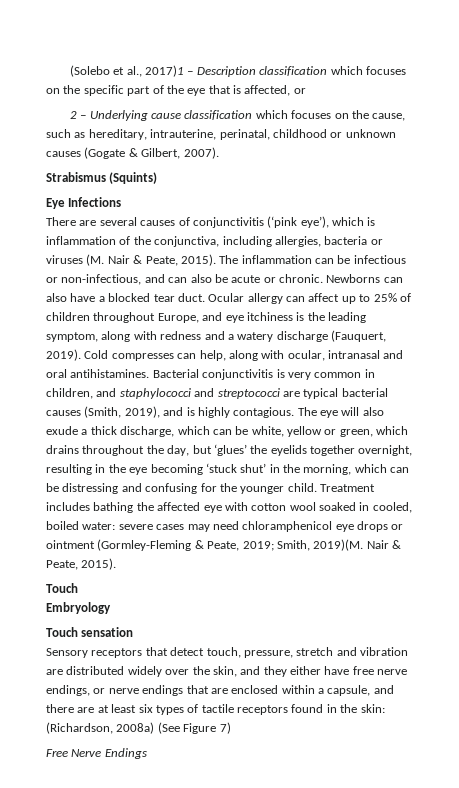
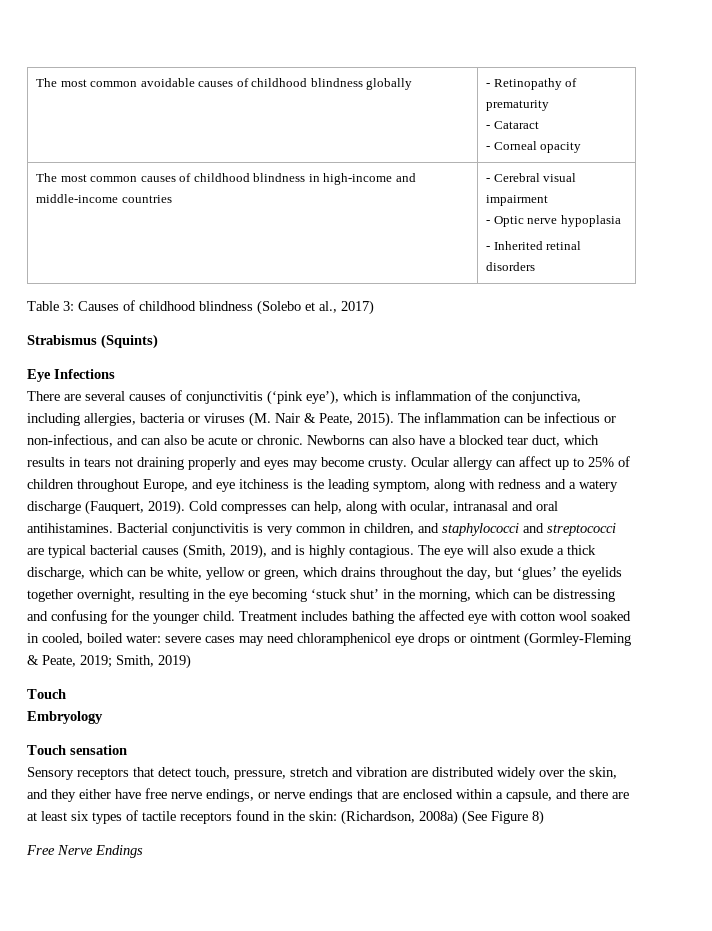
- (Solebo et al., 2017)1 – Description classification which focuses on the specific part of the eye that is affected, or
- 2 – Underlying cause classification which focuses on the cause, such as hereditary, intrauterine, perinatal, childhood or unknown causes (Gogate & Gilbert, 2007).
+ The most common avoidable causes of childhood blindness globally | - Retinopathy of prematurity
+ - Cataract
+ - Corneal opacity
+ The most common causes of childhood blindness in high-income and middle-income countries | - Cerebral visual impairment
+ - Optic nerve hypoplasia
+ - Inherited retinal disorders
+ Table 3: Causes of childhood blindness (Solebo et al., 2017)
- Newborns can also have a blocked tear duct.
+ Newborns can also have a blocked tear duct, which results in tears not draining properly and eyes may become crusty.
- Treatment includes bathing the affected eye with cotton wool soaked in cooled, boiled water: severe cases may need chloramphenicol eye drops or ointment (Gormley-Fleming & Peate, 2019; Smith, 2019)(M. Nair & Peate, 2015).
+ Treatment includes bathing the affected eye with cotton wool soaked in cooled, boiled water: severe cases may need chloramphenicol eye drops or ointment (Gormley-Fleming & Peate, 2019; Smith, 2019)
- Sensory receptors that detect touch, pressure, stretch and vibration are distributed widely over the skin, and they either have free nerve endings, or nerve endings that are enclosed within a capsule, and there are at least six types of tactile receptors found in the skin: (Richardson, 2008a) (See Figure 7)
+ Sensory receptors that detect touch, pressure, stretch and vibration are distributed widely over the skin, and they either have free nerve endings, or nerve endings that are enclosed within a capsule, and there are at least six types of tactile receptors found in the skin: (Richardson, 2008a) (See Figure 8)

